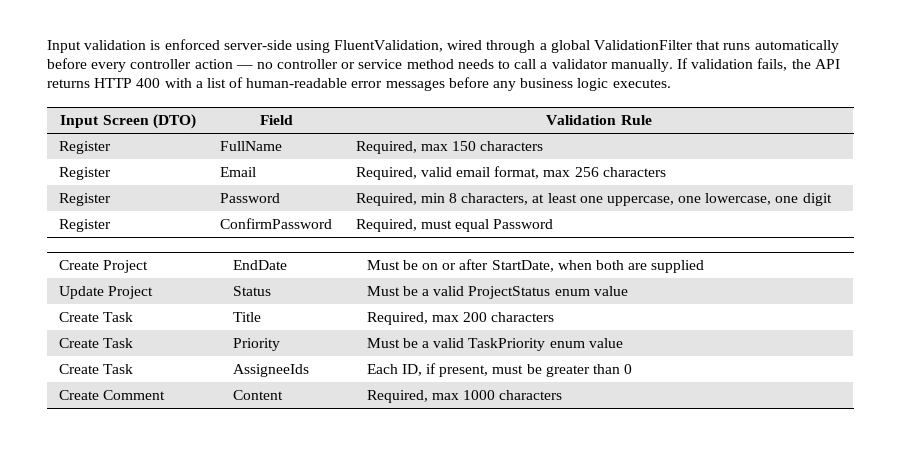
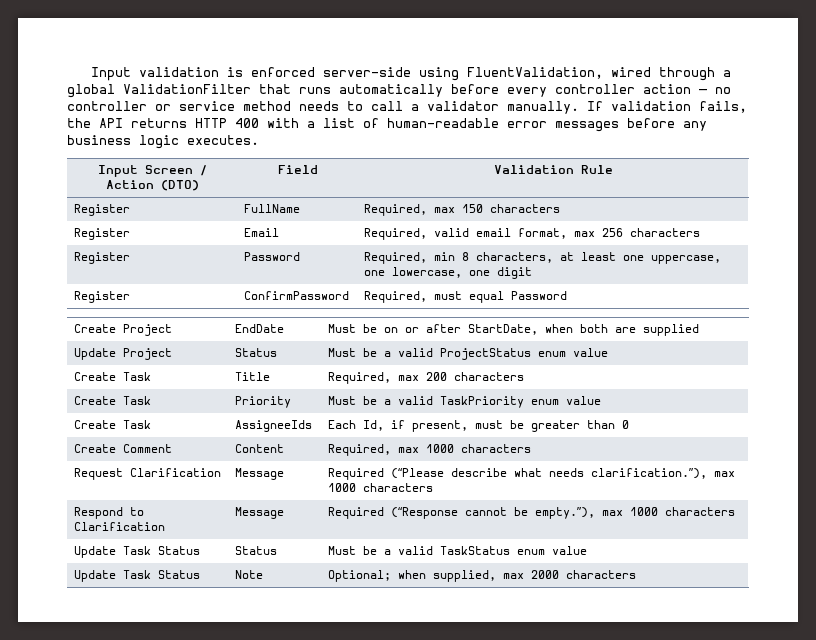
- Input Screen (DTO) | Field | Validation Rule
+ Input Screen / Action (DTO) | Field | Validation Rule
- Create Task | AssigneeIds | Each ID, if present, must be greater than 0
+ Create Task | AssigneeIds | Each Id, if present, must be greater than 0
+ Request Clarification | Message | Required (“Please describe what needs clarification.”), max 1000 characters
+ Respond to Clarification | Message | Required (“Response cannot be empty.”), max 1000 characters
+ Update Task Status | Status | Must be a valid TaskStatus enum value
+ Update Task Status | Note | Optional; when supplied, max 2000 characters

